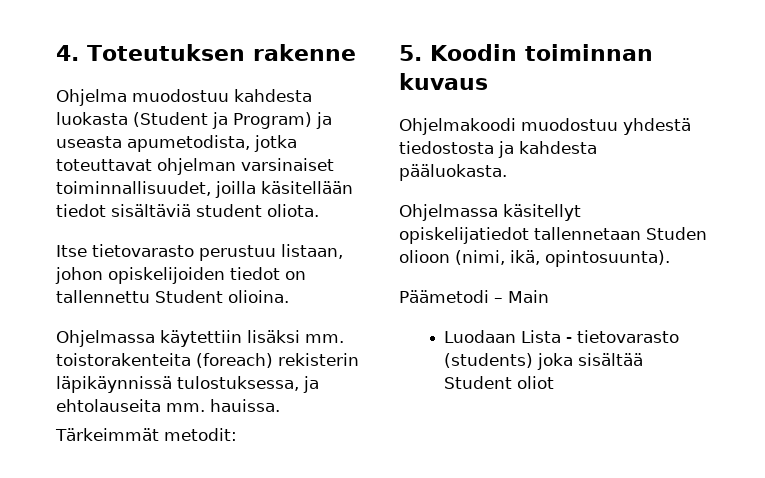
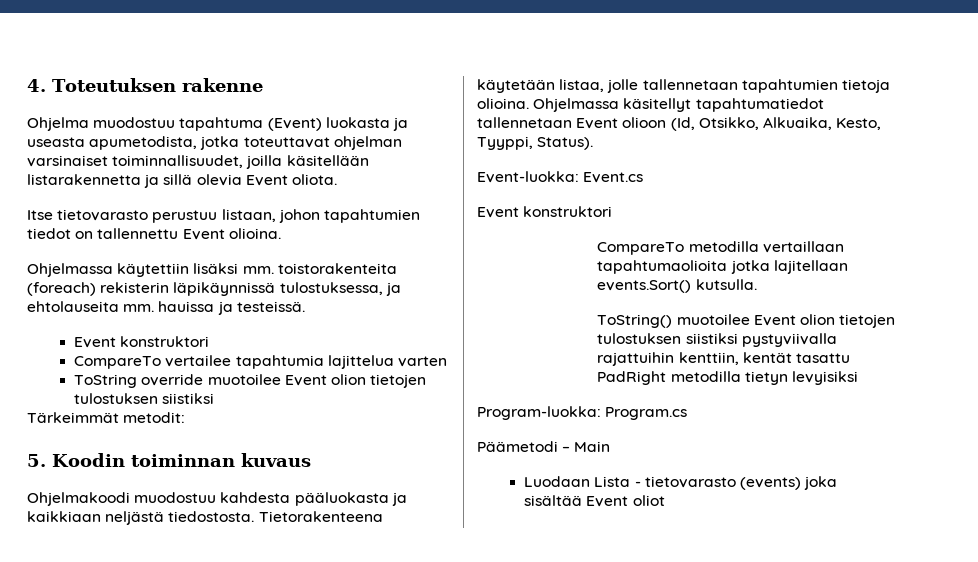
- Ohjelma muodostuu kahdesta luokasta (Student ja Program) ja useasta apumetodista, jotka toteuttavat ohjelman varsinaiset toiminnallisuudet, joilla käsitellään tiedot sisältäviä student oliota.
+ Ohjelma muodostuu tapahtuma (Event) luokasta ja useasta apumetodista, jotka toteuttavat ohjelman varsinaiset toiminnallisuudet, joilla käsitellään listarakennetta ja sillä olevia Event oliota.
- Itse tietovarasto perustuu listaan, johon opiskelijoiden tiedot on tallennettu Student olioina.
+ Itse tietovarasto perustuu listaan, johon tapahtumien tiedot on tallennettu Event olioina.
- Ohjelmassa käytettiin lisäksi mm. toistorakenteita (foreach) rekisterin läpikäynnissä tulostuksessa, ja ehtolauseita mm. hauissa.
+ Ohjelmassa käytettiin lisäksi mm. toistorakenteita (foreach) rekisterin läpikäynnissä tulostuksessa, ja ehtolauseita mm. hauissa ja testeissä.
+ Event konstruktori
+ CompareTo vertailee tapahtumia lajittelua varten
+ ToString override muotoilee Event olion tietojen tulostuksen siistiksi
- Ohjelmakoodi muodostuu yhdestä tiedostosta ja kahdesta pääluokasta.
- Ohjelmassa käsitellyt opiskelijatiedot tallennetaan Studen olioon (nimi, ikä, opintosuunta).
+ Ohjelmakoodi muodostuu kahdesta pääluokasta ja kaikkiaan neljästä tiedostosta. Tietorakenteena käytetään listaa, jolle tallennetaan tapahtumien tietoja olioina. Ohjelmassa käsitellyt tapahtumatiedot tallennetaan Event olioon (Id, Otsikko, Alkuaika, Kesto, Tyyppi, Status).
+ Event-luokka: Event.cs
+ Event konstruktori
+ CompareTo metodilla vertaillaan tapahtumaolioita jotka lajitellaan events.Sort() kutsulla.
+ ToString() muotoilee Event olion tietojen tulostuksen siistiksi pystyviivalla rajattuihin kenttiin, kentät tasattu PadRight metodilla tietyn levyisiksi
+ Program-luokka: Program.cs
- Luodaan Lista - tietovarasto (students) joka sisältää Student oliot
+ Luodaan Lista - tietovarasto (events) joka sisältää Event oliot

